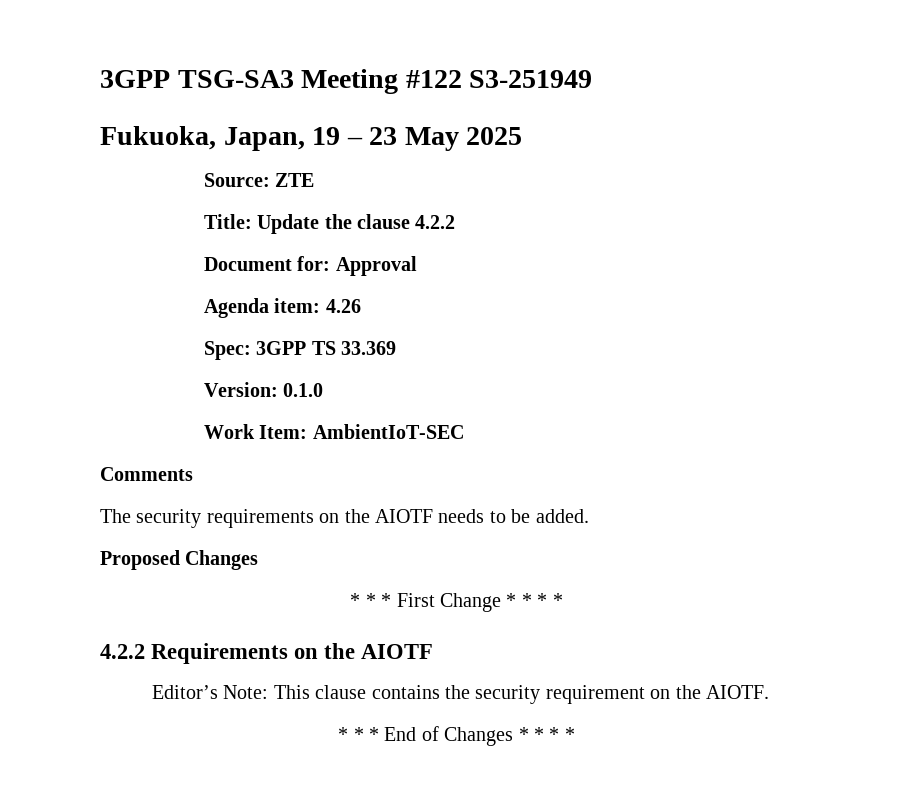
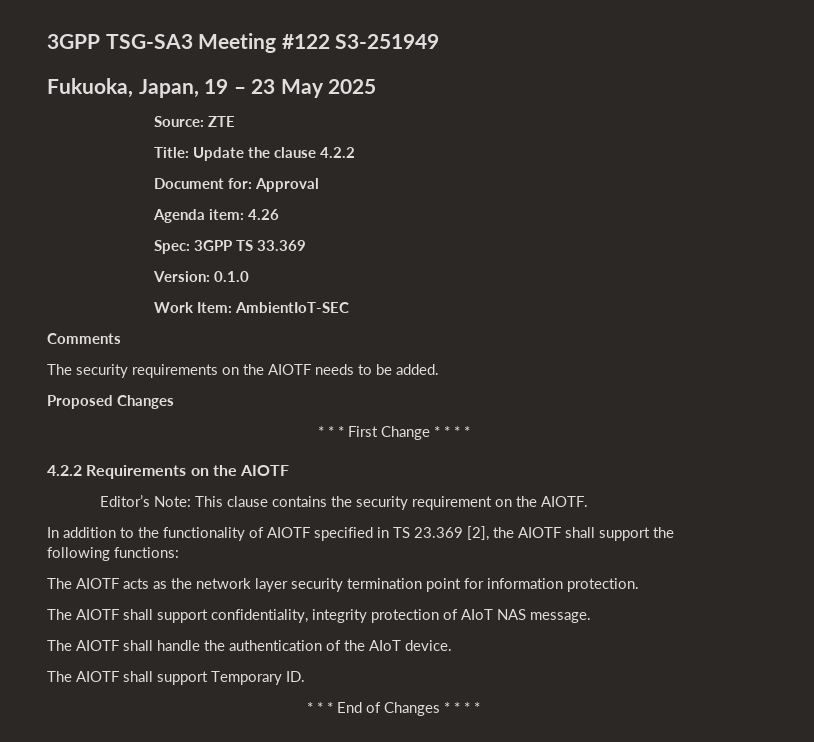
+ In addition to the functionality of AIOTF specified in TS 23.369 [2], the AIOTF shall support the following functions:
+ The AIOTF acts as the network layer security termination point for information protection.
+ The AIOTF shall support confidentiality, integrity protection of AIoT NAS message.
+ The AIOTF shall handle the authentication of the AIoT device.
+ The AIOTF shall support Temporary ID.

